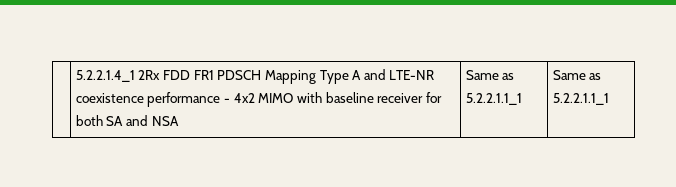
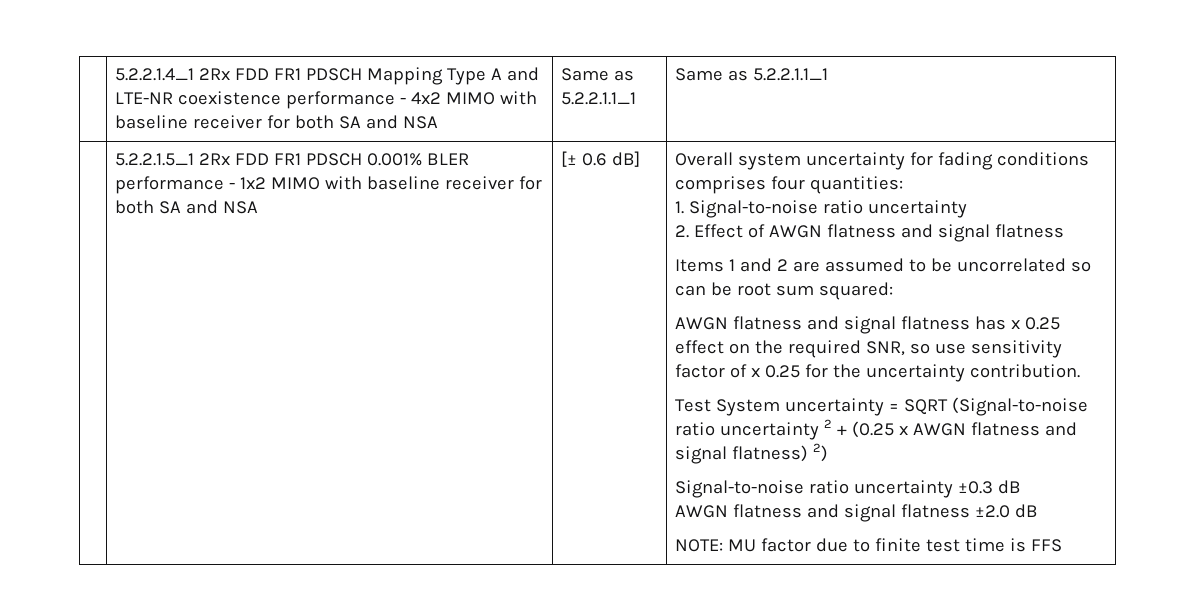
+ 5.2.2.1.5_1 2Rx FDD FR1 PDSCH 0.001% BLER performance - 1x2 MIMO with baseline receiver for both SA and NSA | [± 0.6 dB] | Overall system uncertainty for fading conditions comprises four quantities:
+ 1. Signal-to-noise ratio uncertainty
+ 2. Effect of AWGN flatness and signal flatness
+ Items 1 and 2 are assumed to be uncorrelated so can be root sum squared:
+ AWGN flatness and signal flatness has x 0.25 effect on the required SNR, so use sensitivity factor of x 0.25 for the uncertainty contribution.
+ Test System uncertainty = SQRT (Signal-to-noise ratio uncertainty 2 + (0.25 x AWGN flatness and signal flatness) 2)
+ Signal-to-noise ratio uncertainty ±0.3 dB
+ AWGN flatness and signal flatness ±2.0 dB
+ NOTE: MU factor due to finite test time is FFS

